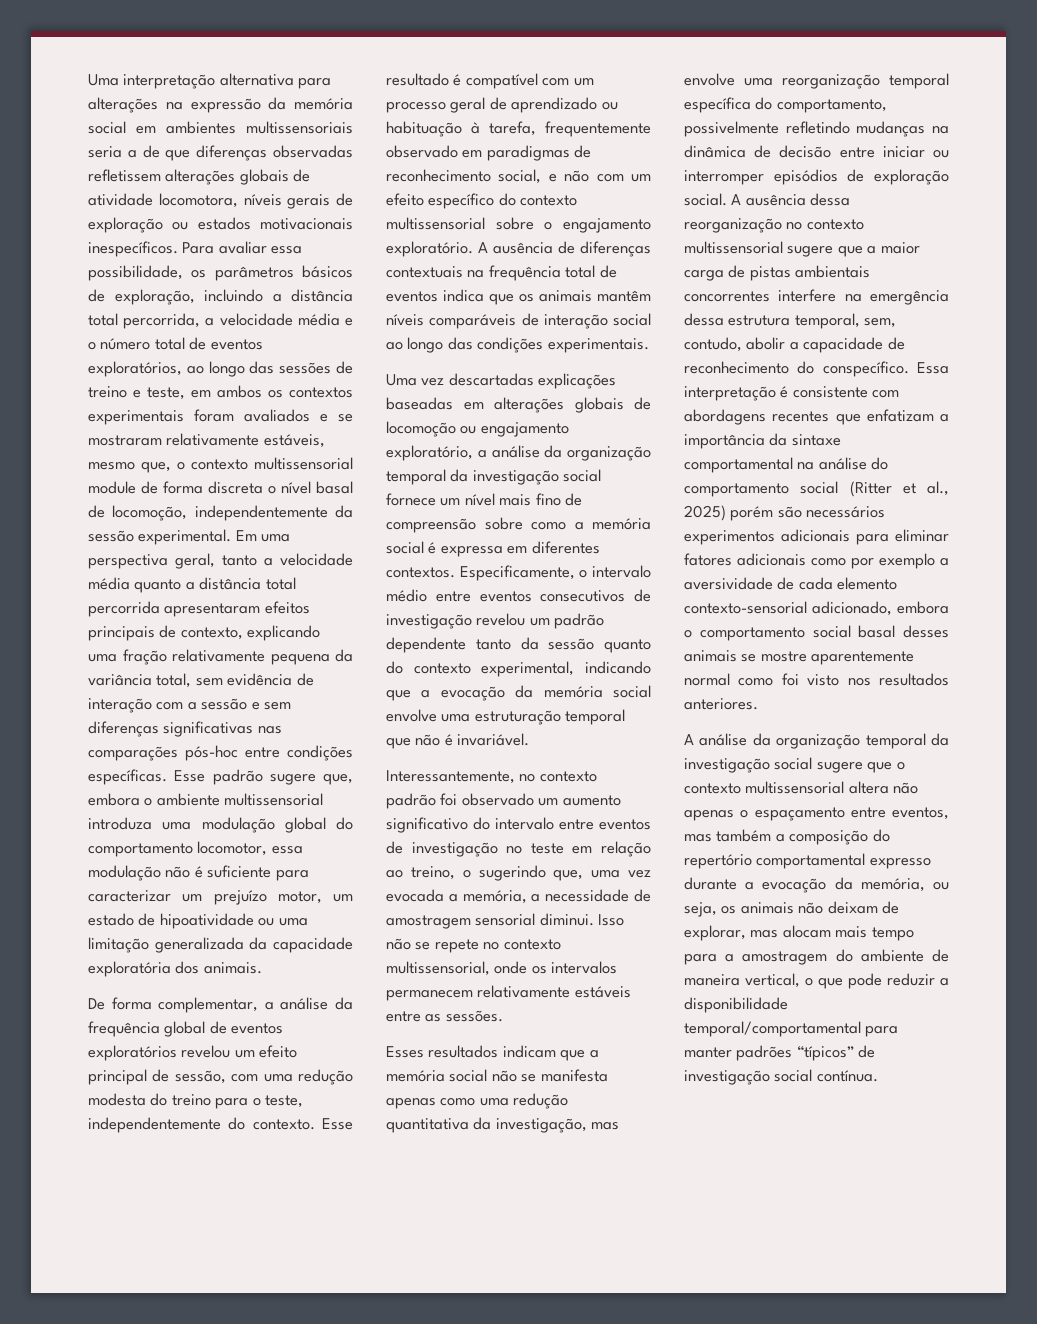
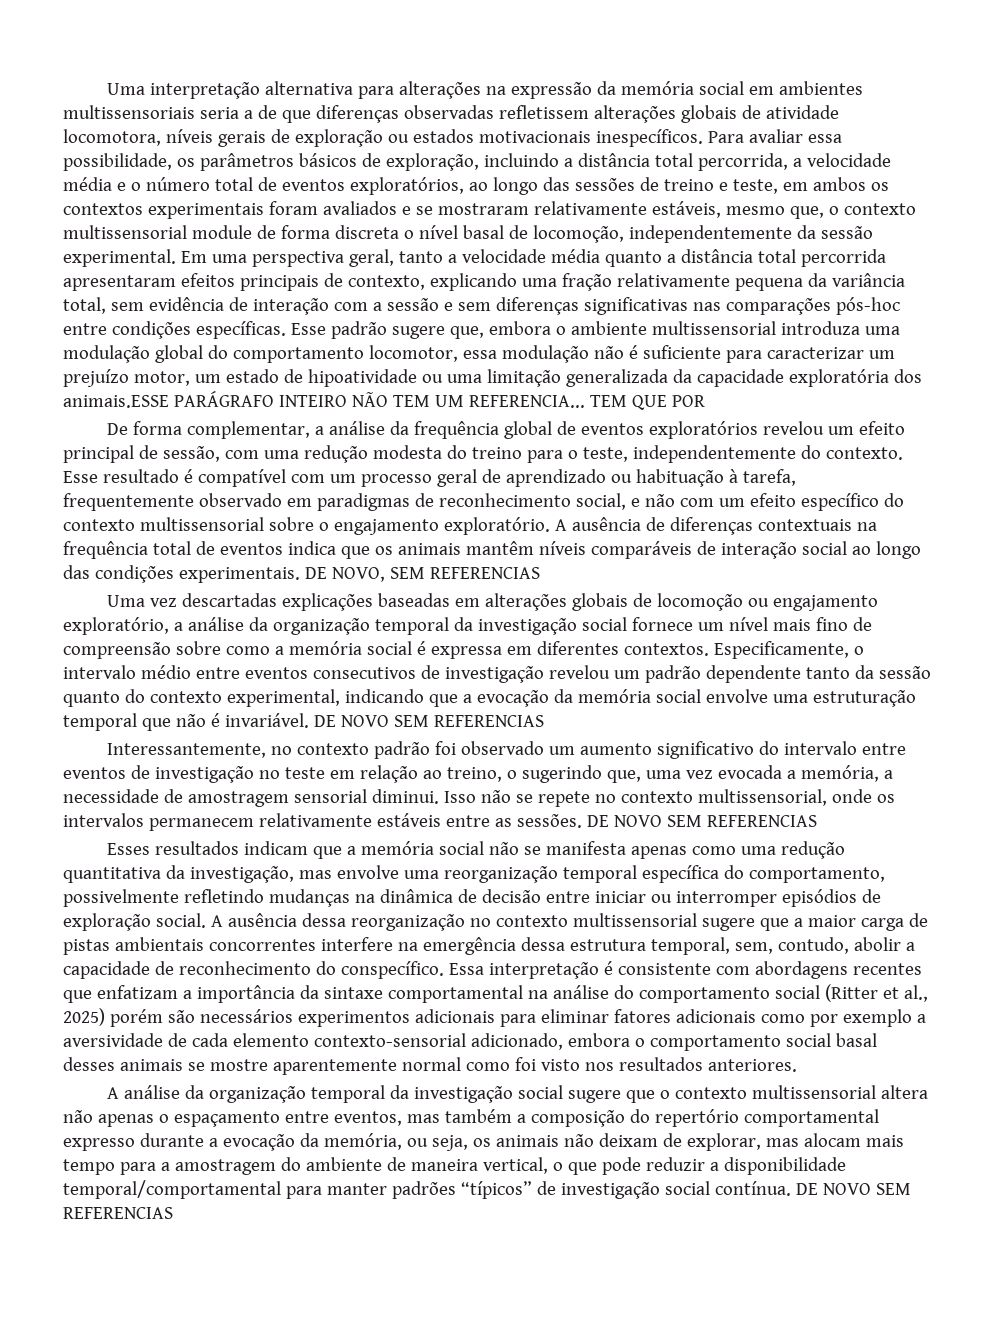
- Esse padrão sugere que, embora o ambiente multissensorial introduza uma modulação global do comportamento locomotor, essa modulação não é suficiente para caracterizar um prejuízo motor, um estado de hipoatividade ou uma limitação generalizada da capacidade exploratória dos animais.
+ Esse padrão sugere que, embora o ambiente multissensorial introduza uma modulação global do comportamento locomotor, essa modulação não é suficiente para caracterizar um prejuízo motor, um estado de hipoatividade ou uma limitação generalizada da capacidade exploratória dos animais.ESSE PARÁGRAFO INTEIRO NÃO TEM UM REFERENCIA... TEM QUE POR
+ DE NOVO, SEM REFERENCIAS
- Especificamente, o intervalo médio entre eventos consecutivos de investigação revelou um padrão dependente tanto da sessão quanto do contexto experimental, indicando que a evocação da memória social envolve uma estruturação temporal que não é invariável.
+ Especificamente, o intervalo médio entre eventos consecutivos de investigação revelou um padrão dependente tanto da sessão quanto do contexto experimental, indicando que a evocação da memória social envolve uma estruturação temporal que não é invariável. DE NOVO SEM REFERENCIAS
- Isso não se repete no contexto multissensorial, onde os intervalos permanecem relativamente estáveis entre as sessões.
+ Isso não se repete no contexto multissensorial, onde os intervalos permanecem relativamente estáveis entre as sessões. DE NOVO SEM REFERENCIAS
- A análise da organização temporal da investigação social sugere que o contexto multissensorial altera não apenas o espaçamento entre eventos, mas também a composição do repertório comportamental expresso durante a evocação da memória, ou seja, os animais não deixam de explorar, mas alocam mais tempo para a amostragem do ambiente de maneira vertical, o que pode reduzir a disponibilidade temporal/comportamental para manter padrões “típicos” de investigação social contínua.
+ A análise da organização temporal da investigação social sugere que o contexto multissensorial altera não apenas o espaçamento entre eventos, mas também a composição do repertório comportamental expresso durante a evocação da memória, ou seja, os animais não deixam de explorar, mas alocam mais tempo para a amostragem do ambiente de maneira vertical, o que pode reduzir a disponibilidade temporal/comportamental para manter padrões “típicos” de investigação social contínua. DE NOVO SEM REFERENCIAS

